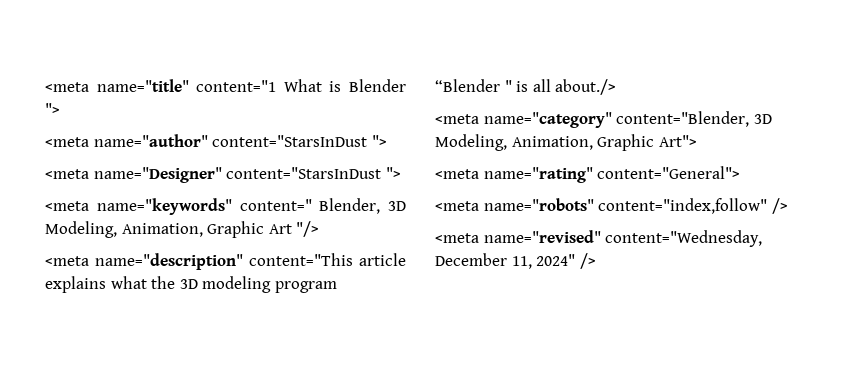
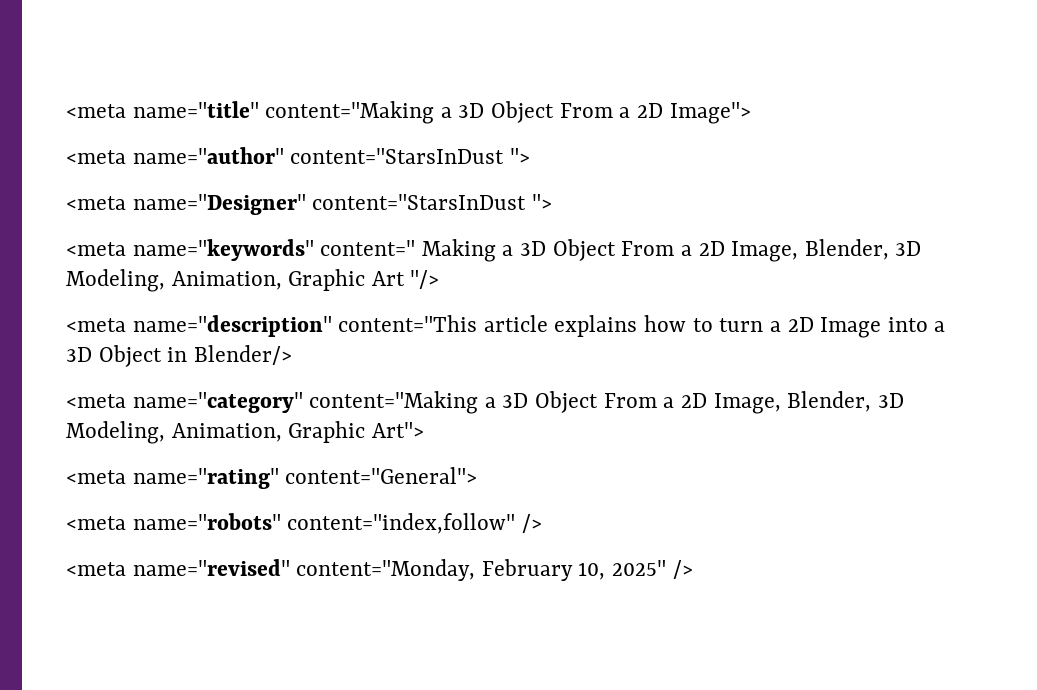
- <meta name="title" content="1 What is Blender ">
+ <meta name="title" content="Making a 3D Object From a 2D Image">
- <meta name="keywords" content=" Blender, 3D Modeling, Animation, Graphic Art "/>
+ <meta name="keywords" content=" Making a 3D Object From a 2D Image, Blender, 3D Modeling, Animation, Graphic Art "/>
- <meta name="description" content="This article explains what the 3D modeling program “Blender " is all about./>
- <meta name="category" content="Blender, 3D Modeling, Animation, Graphic Art">
+ <meta name="description" content="This article explains how to turn a 2D Image into a 3D Object in Blender/>
+ <meta name="category" content="Making a 3D Object From a 2D Image, Blender, 3D Modeling, Animation, Graphic Art">
- <meta name="revised" content="Wednesday, December 11, 2024" />
+ <meta name="revised" content="Monday, February 10, 2025" />

